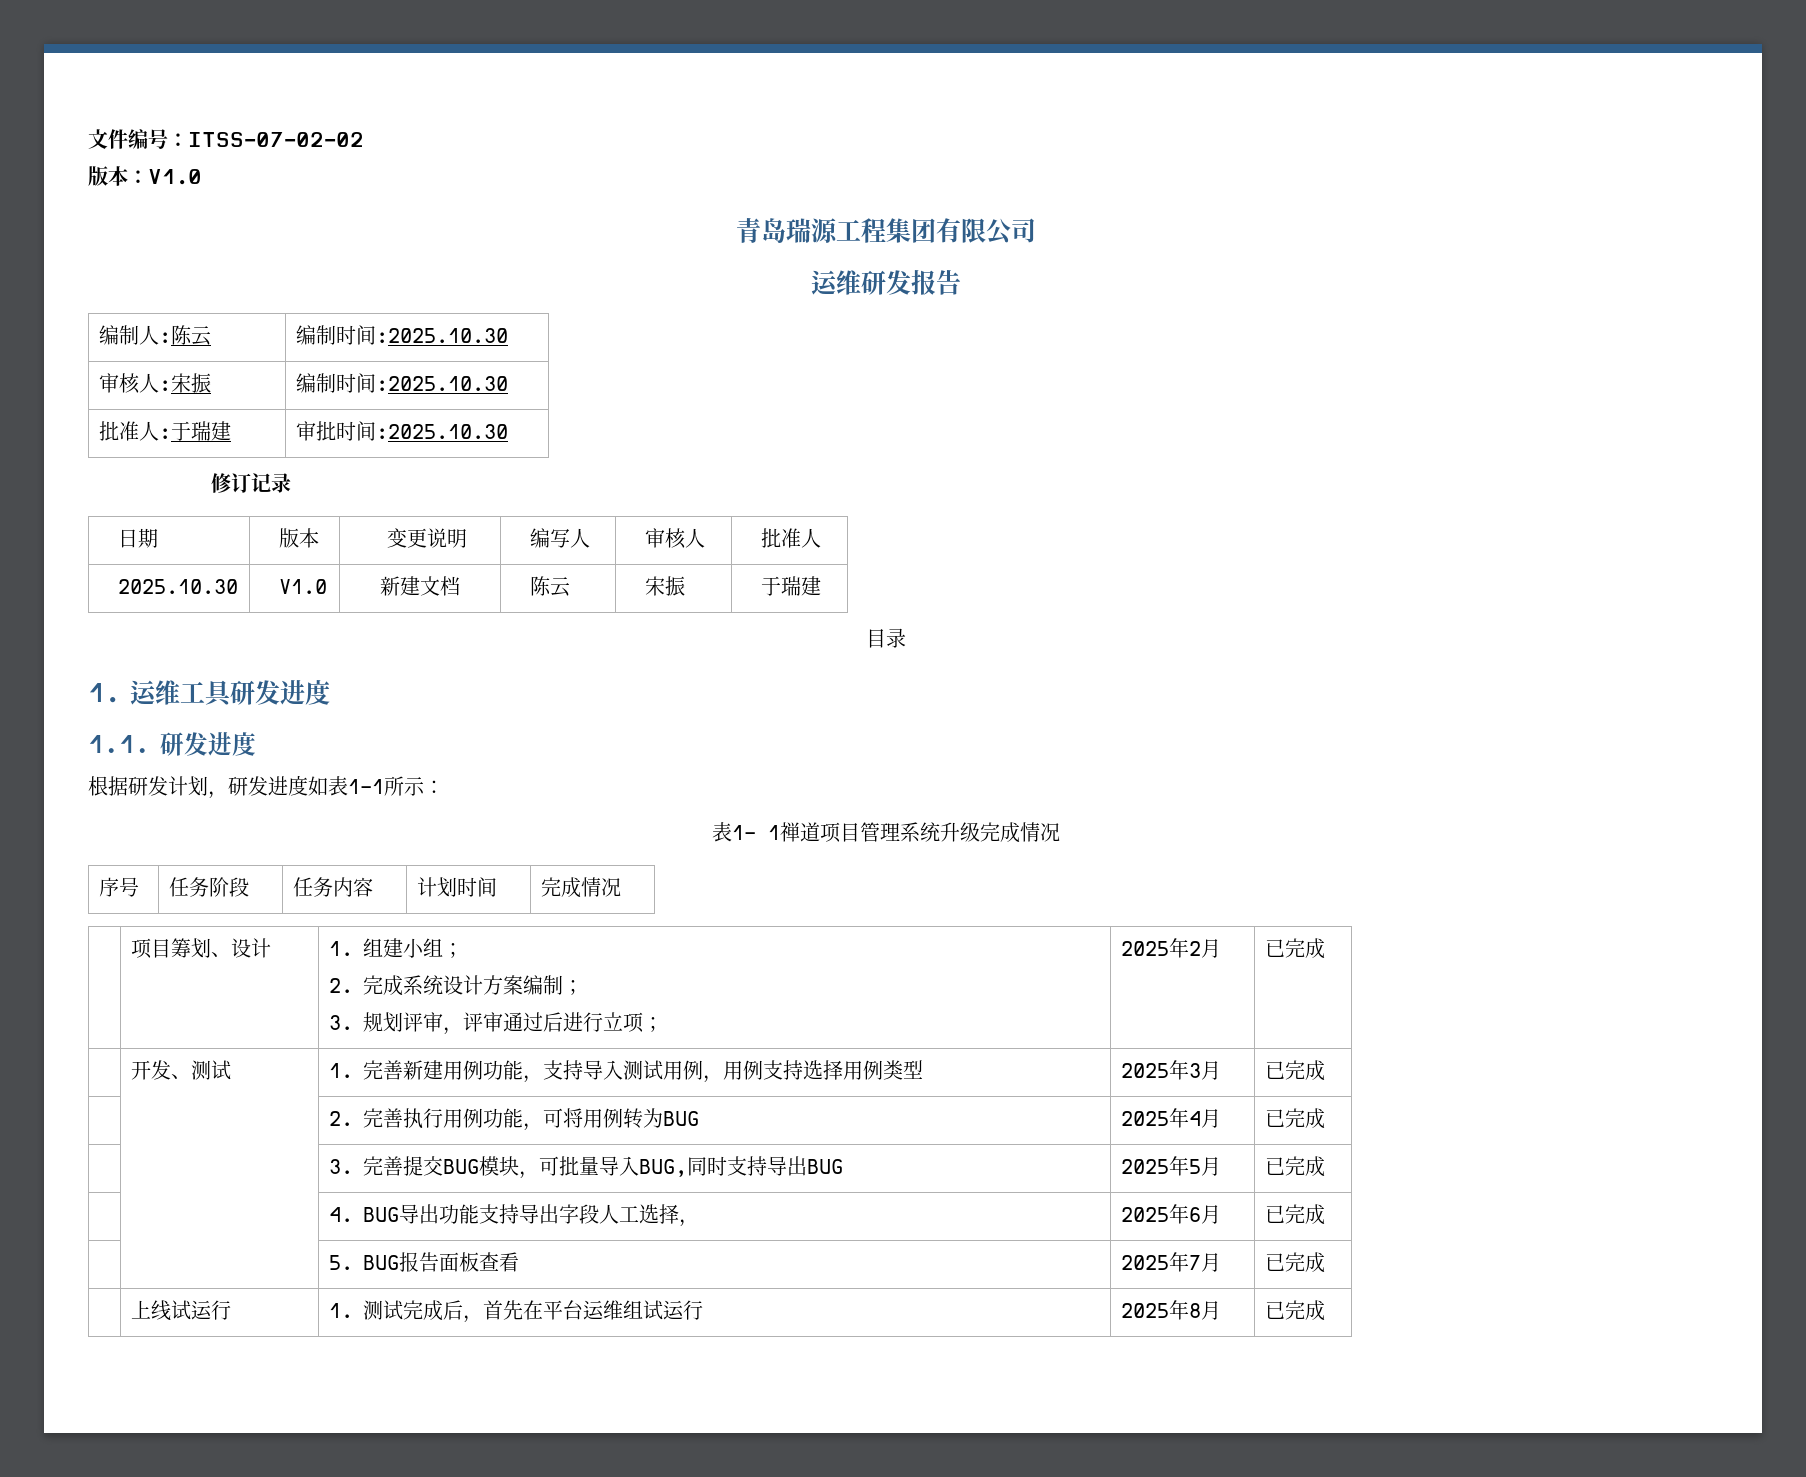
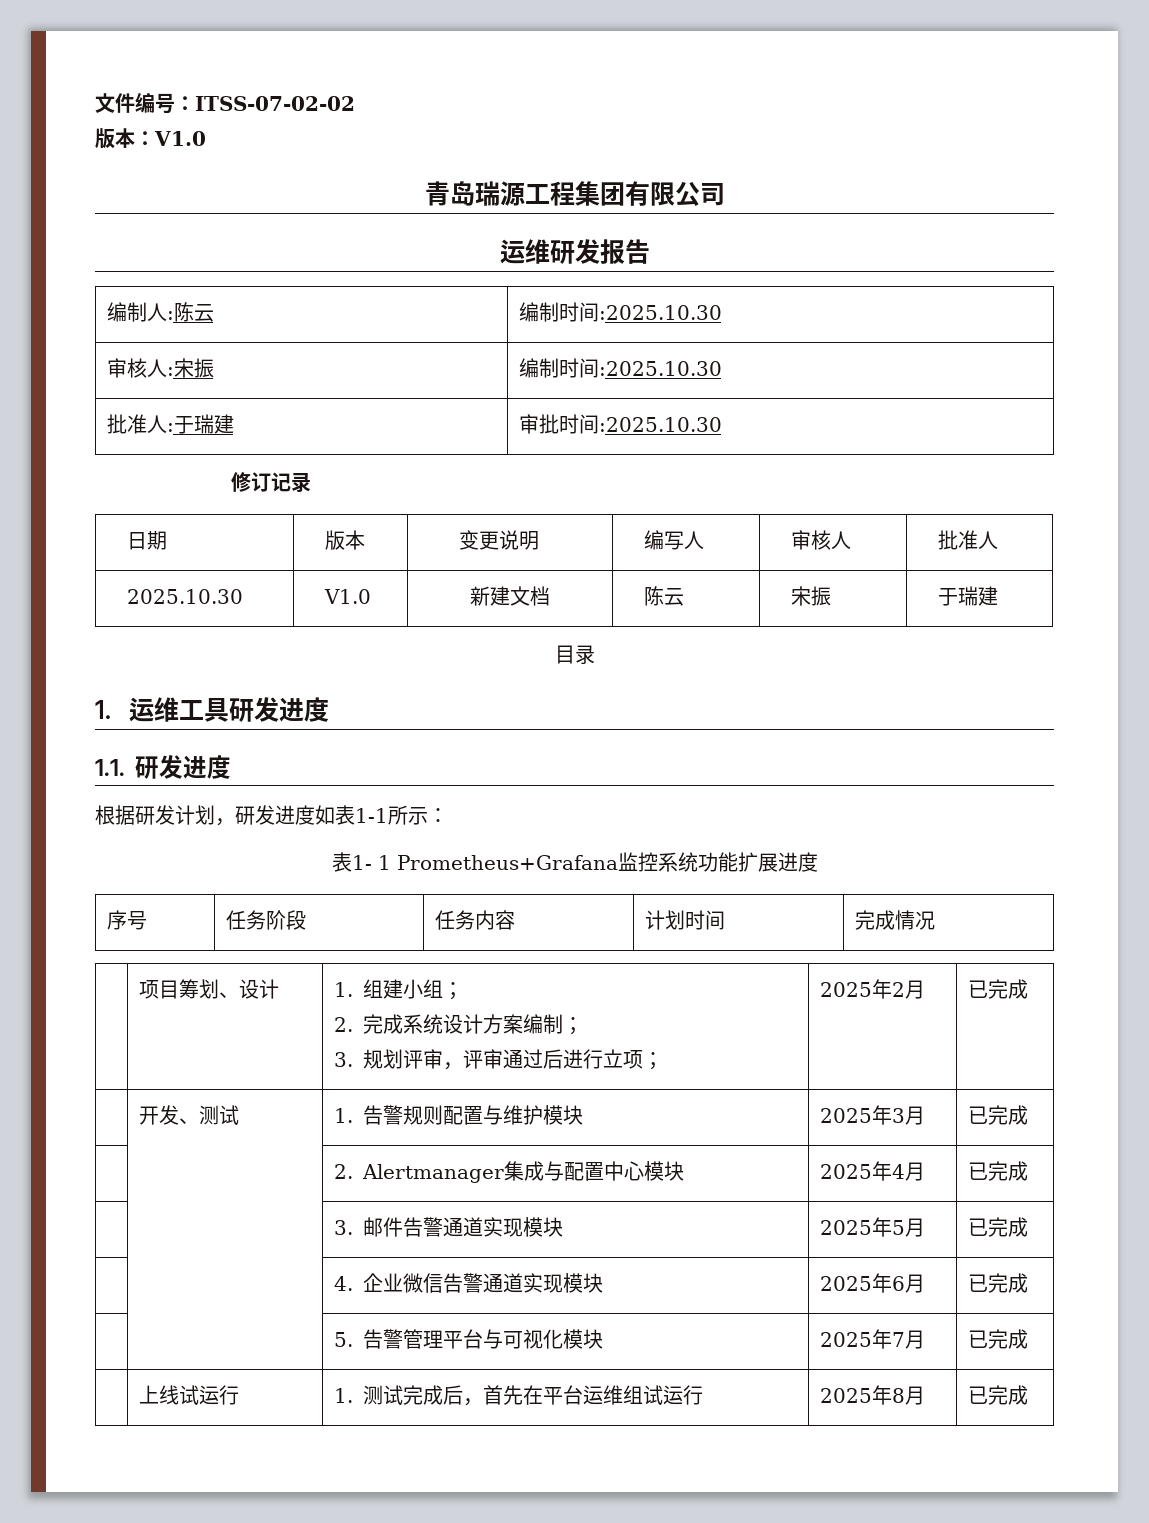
- 表1- 1禅道项目管理系统升级完成情况
+ 表1- 1 Prometheus+Grafana监控系统功能扩展进度
- | 开发、测试 | 1.完善新建用例功能，支持导入测试用例，用例支持选择用例类型 | 2025年3月 | 已完成
+ | 开发、测试 | 1.告警规则配置与维护模块 | 2025年3月 | 已完成
- | | 2.完善执行用例功能，可将用例转为BUG | 2025年4月 | 已完成
+ | | 2. Alertmanager集成与配置中心模块 | 2025年4月 | 已完成
- | | 3.完善提交BUG模块，可批量导入BUG,同时支持导出BUG | 2025年5月 | 已完成
+ | | 3.邮件告警通道实现模块 | 2025年5月 | 已完成
- | | 4. BUG导出功能支持导出字段人工选择， | 2025年6月 | 已完成
+ | | 4.企业微信告警通道实现模块 | 2025年6月 | 已完成
- | | 5. BUG报告面板查看 | 2025年7月 | 已完成
+ | | 5.告警管理平台与可视化模块 | 2025年7月 | 已完成

